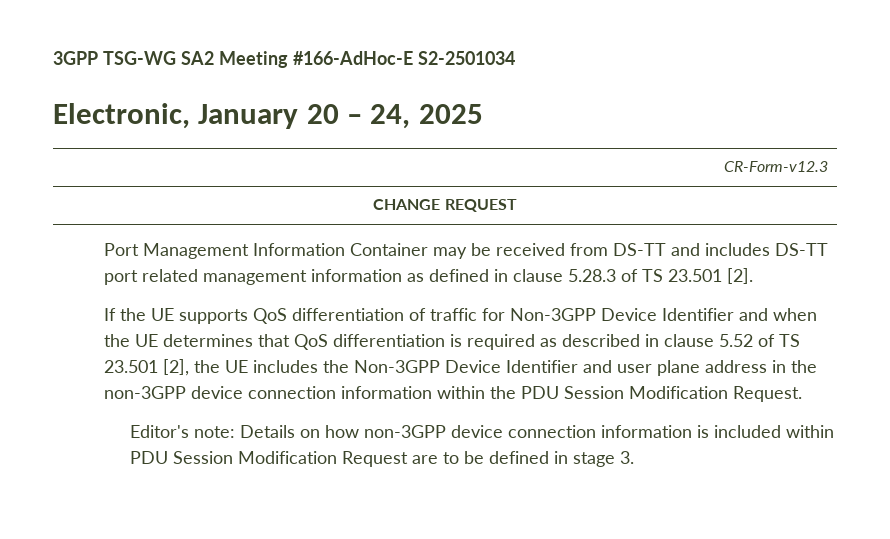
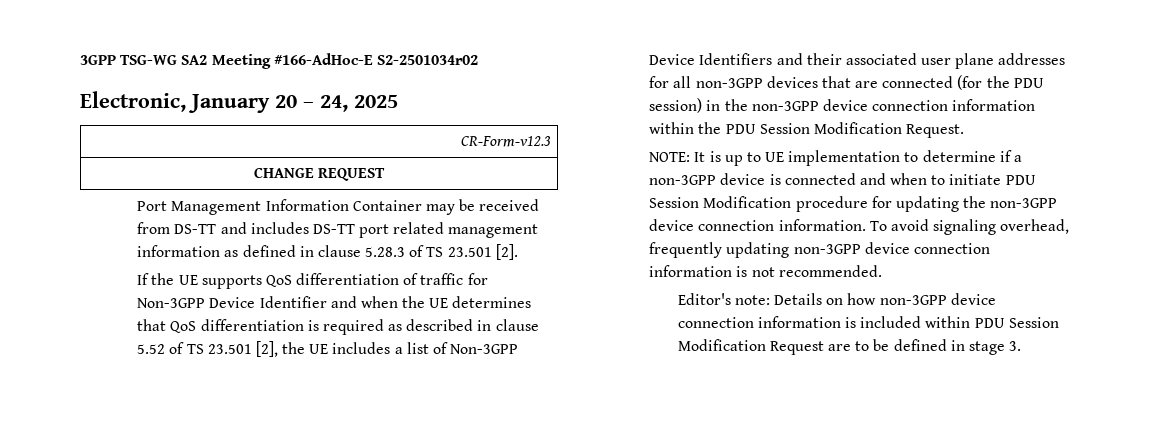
- 3GPP TSG-WG SA2 Meeting #166-AdHoc-E S2-2501034
+ 3GPP TSG-WG SA2 Meeting #166-AdHoc-E S2-2501034r02
- If the UE supports QoS differentiation of traffic for Non-3GPP Device Identifier and when the UE determines that QoS differentiation is required as described in clause 5.52 of TS 23.501 [2], the UE includes the Non-3GPP Device Identifier and user plane address in the non-3GPP device connection information within the PDU Session Modification Request.
+ If the UE supports QoS differentiation of traffic for Non-3GPP Device Identifier and when the UE determines that QoS differentiation is required as described in clause 5.52 of TS 23.501 [2], the UE includes a list of Non-3GPP Device Identifiers and their associated user plane addresses for all non-3GPP devices that are connected (for the PDU session) in the non-3GPP device connection information within the PDU Session Modification Request.
+ NOTE: It is up to UE implementation to determine if a non-3GPP device is connected and when to initiate PDU Session Modification procedure for updating the non-3GPP device connection information. To avoid signaling overhead, frequently updating non-3GPP device connection information is not recommended.

